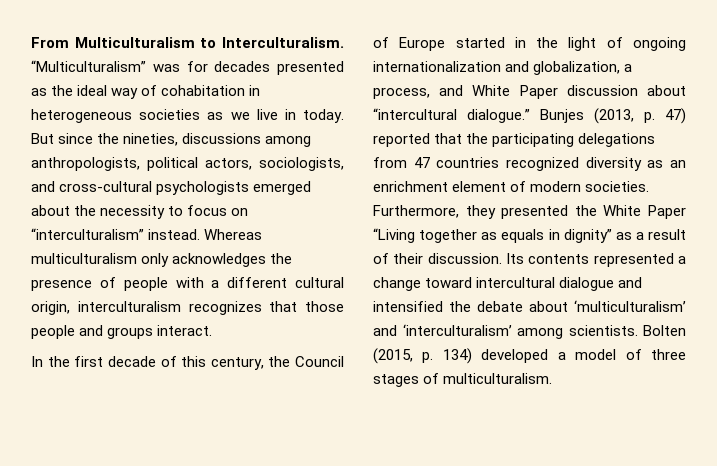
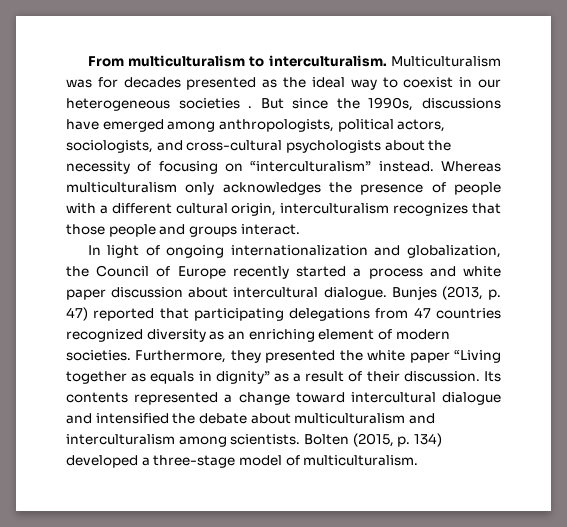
- From Multiculturalism to Interculturalism. “Multiculturalism” was for decades presented as the ideal way of cohabitation in heterogeneous societies as we live in today. But since the nineties, discussions among anthropologists, political actors, sociologists, and cross-cultural psychologists emerged about the necessity to focus on “interculturalism” instead.
+ From multiculturalism to interculturalism. Multiculturalism was for decades presented as the ideal way to coexist in our heterogeneous societies . But since the 1990s, discussions have emerged among anthropologists, political actors, sociologists, and cross-cultural psychologists about the necessity of focusing on “interculturalism” instead.
- In the first decade of this century, the Council of Europe started in the light of ongoing internationalization and globalization, a process, and White Paper discussion about “intercultural dialogue.”
+ In light of ongoing internationalization and globalization, the Council of Europe recently started a process and white paper discussion about intercultural dialogue.
- Bunjes (2013, p. 47) reported that the participating delegations from 47 countries recognized diversity as an enrichment element of modern societies.
+ Bunjes (2013, p. 47) reported that participating delegations from 47 countries recognized diversity as an enriching element of modern societies.
- Furthermore, they presented the White Paper “Living together as equals in dignity” as a result of their discussion.
+ Furthermore, they presented the white paper “Living together as equals in dignity” as a result of their discussion.
- Its contents represented a change toward intercultural dialogue and intensified the debate about ‘multiculturalism’ and ‘interculturalism’ among scientists.
+ Its contents represented a change toward intercultural dialogue and intensified the debate about multiculturalism and interculturalism among scientists.
- Bolten (2015, p. 134) developed a model of three stages of multiculturalism.
+ Bolten (2015, p. 134) developed a three-stage model of multiculturalism.

